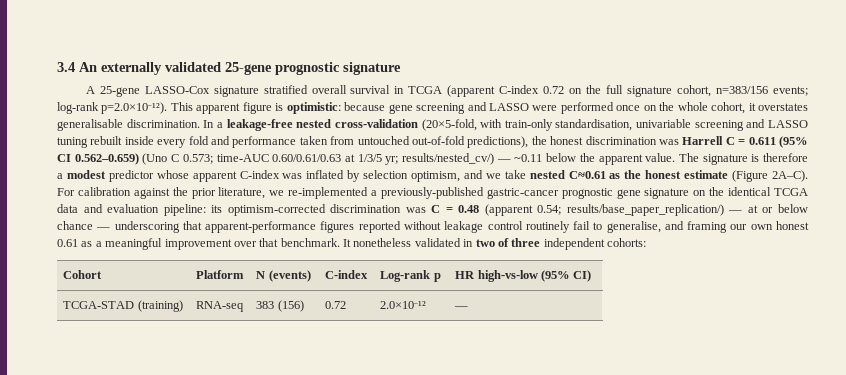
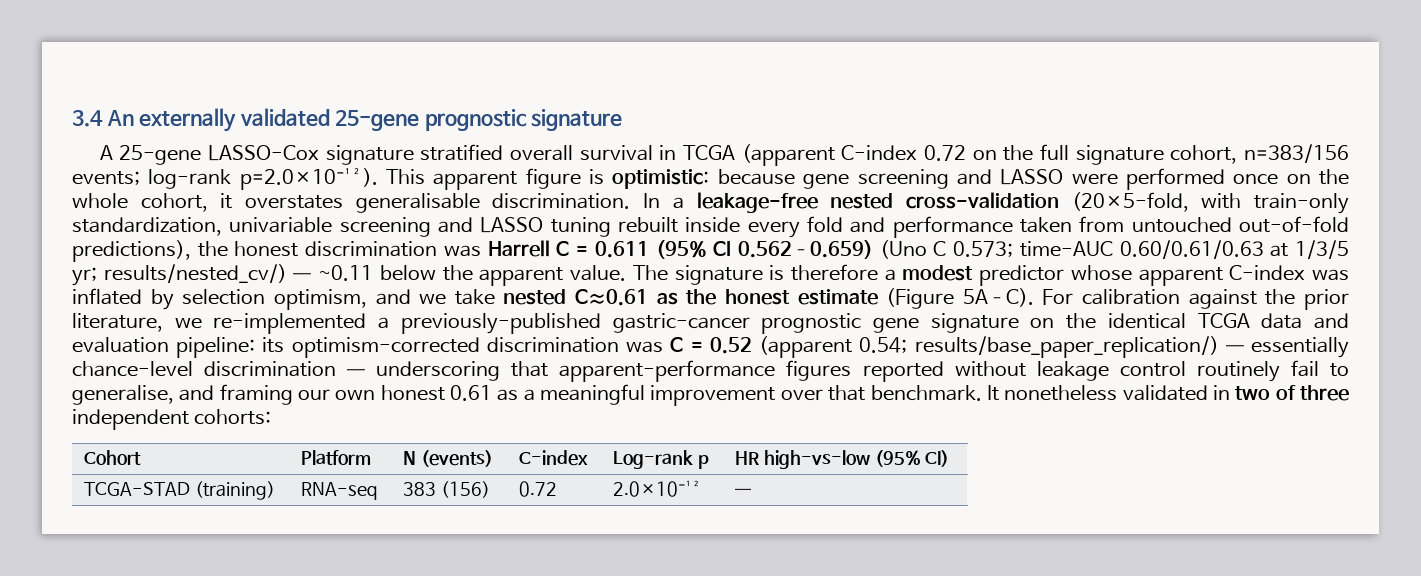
- In a leakage-free nested cross-validation (20×5-fold, with train-only standardisation, univariable screening and LASSO tuning rebuilt inside every fold and performance taken from untouched out-of-fold predictions), the honest discrimination was Harrell C = 0.611 (95% CI 0.562–0.659) (Uno C 0.573; time-AUC 0.60/0.61/0.63 at 1/3/5 yr; results/nested_cv/) — ~0.11 below the apparent value.
+ In a leakage-free nested cross-validation (20×5-fold, with train-only standardization, univariable screening and LASSO tuning rebuilt inside every fold and performance taken from untouched out-of-fold predictions), the honest discrimination was Harrell C = 0.611 (95% CI 0.562–0.659) (Uno C 0.573; time-AUC 0.60/0.61/0.63 at 1/3/5 yr; results/nested_cv/) — ~0.11 below the apparent value.
- The signature is therefore a modest predictor whose apparent C-index was inflated by selection optimism, and we take nested C≈0.61 as the honest estimate (Figure 2A–C).
+ The signature is therefore a modest predictor whose apparent C-index was inflated by selection optimism, and we take nested C≈0.61 as the honest estimate (Figure 5A–C).
- For calibration against the prior literature, we re-implemented a previously-published gastric-cancer prognostic gene signature on the identical TCGA data and evaluation pipeline: its optimism-corrected discrimination was C = 0.48 (apparent 0.54; results/base_paper_replication/) — at or below chance — underscoring that apparent-performance figures reported without leakage control routinely fail to generalise, and framing our own honest 0.61 as a meaningful improvement over that benchmark.
+ For calibration against the prior literature, we re-implemented a previously-published gastric-cancer prognostic gene signature on the identical TCGA data and evaluation pipeline: its optimism-corrected discrimination was C = 0.52 (apparent 0.54; results/base_paper_replication/) — essentially chance-level discrimination — underscoring that apparent-performance figures reported without leakage control routinely fail to generalise, and framing our own honest 0.61 as a meaningful improvement over that benchmark.

